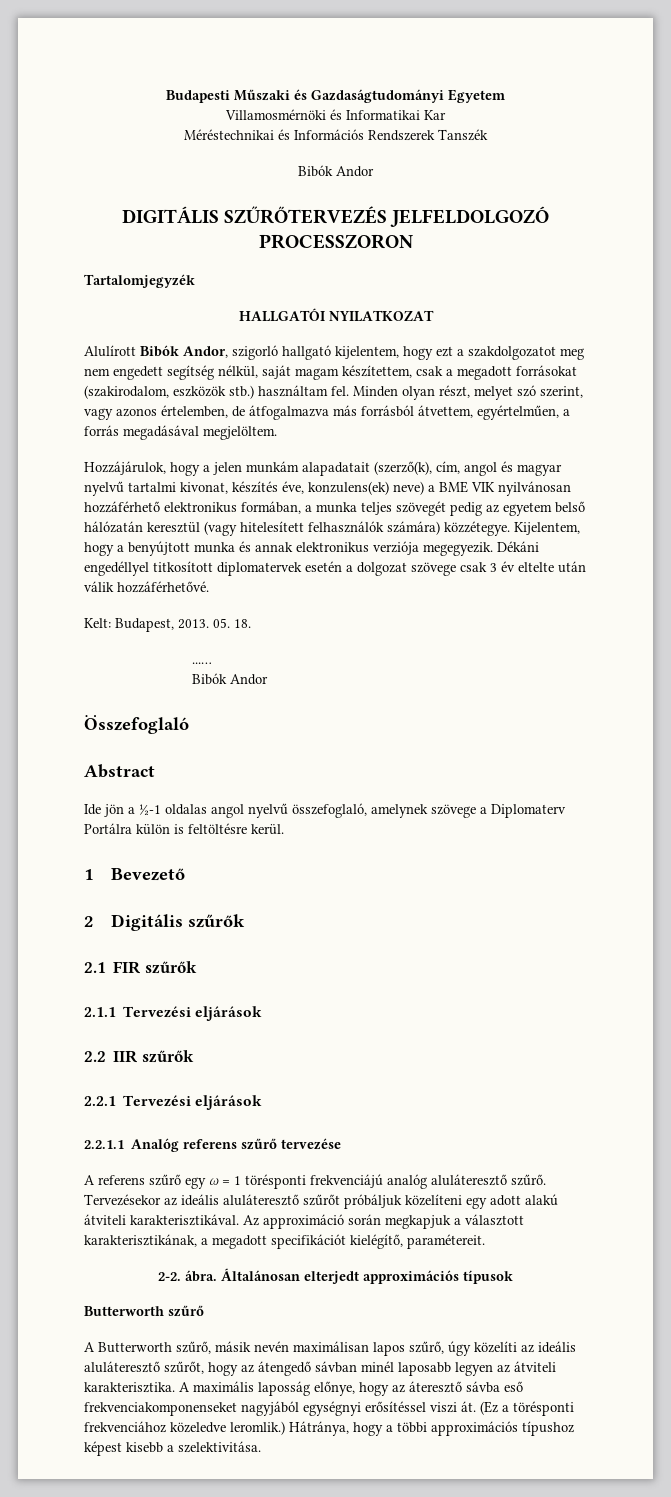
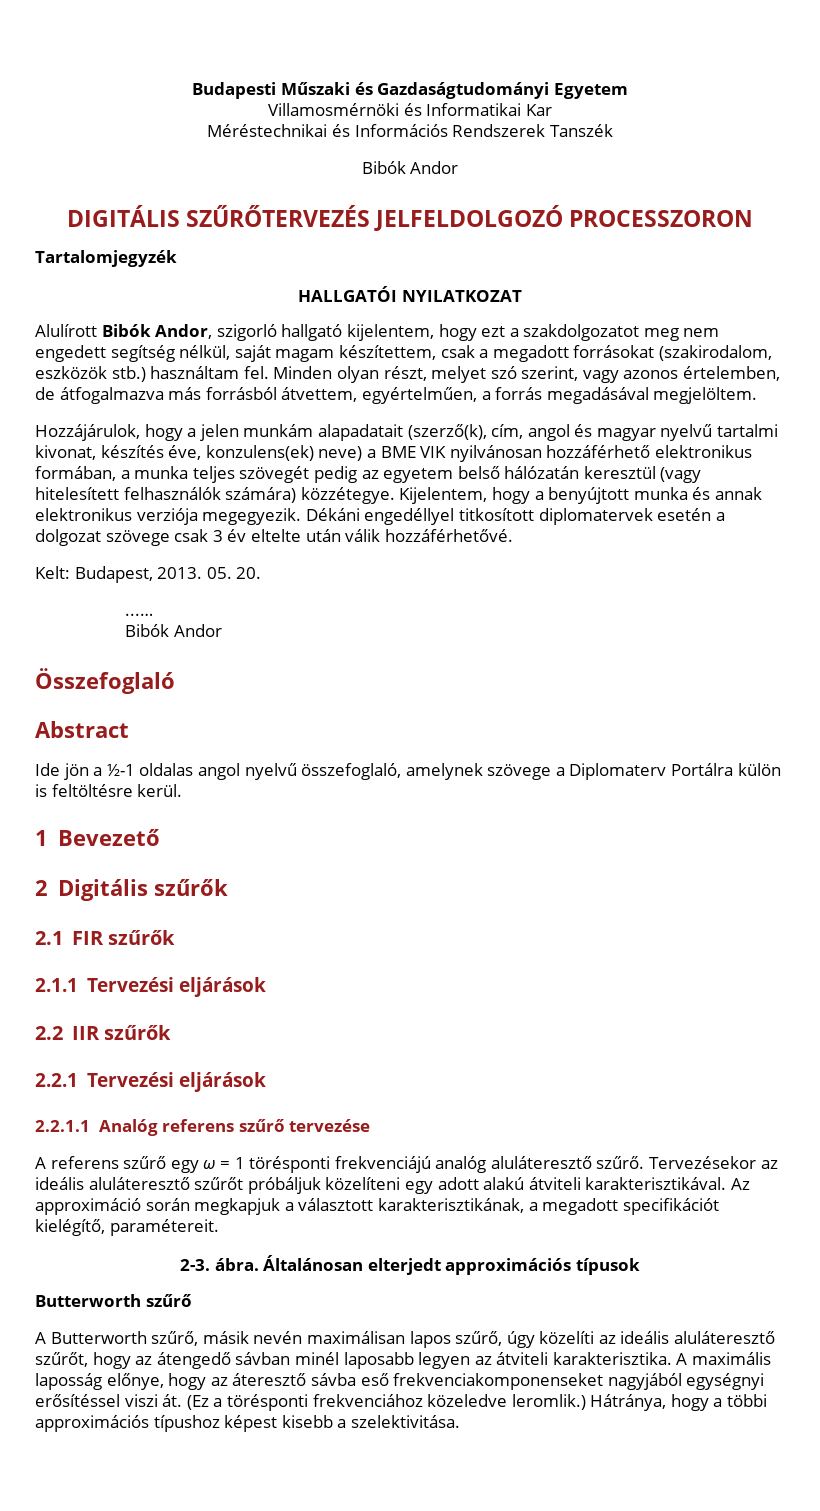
- 05. 18.
+ 05. 20.
- 2-2. ábra.
+ 2-3. ábra.

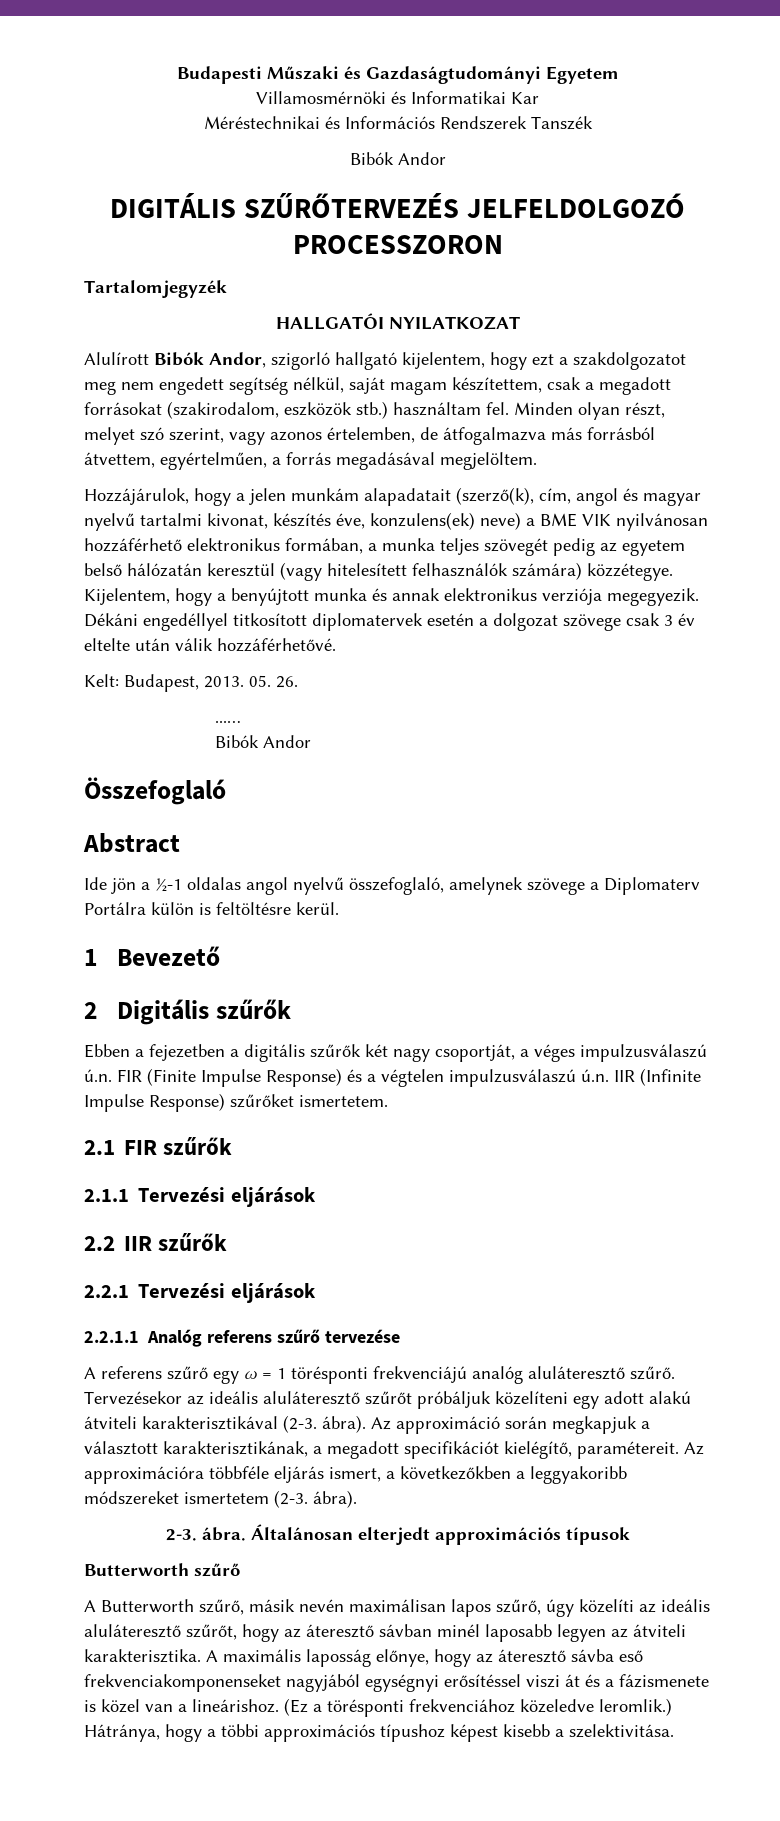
- 05. 20.
+ 05. 26.
+ Ebben a fejezetben a digitális szűrők két nagy csoportját, a véges impulzusválaszú ú.n. FIR (Finite Impulse Response) és a végtelen impulzusválaszú ú.n. IIR (Infinite Impulse Response) szűrőket ismertetem.
- Tervezésekor az ideális aluláteresztő szűrőt próbáljuk közelíteni egy adott alakú átviteli karakterisztikával.
+ Tervezésekor az ideális aluláteresztő szűrőt próbáljuk közelíteni egy adott alakú átviteli karakterisztikával (2-3. ábra).
+ Az approximációra többféle eljárás ismert, a következőkben a leggyakoribb módszereket ismertetem (2-3. ábra).
- A Butterworth szűrő, másik nevén maximálisan lapos szűrő, úgy közelíti az ideális aluláteresztő szűrőt, hogy az átengedő sávban minél laposabb legyen az átviteli karakterisztika.
+ A Butterworth szűrő, másik nevén maximálisan lapos szűrő, úgy közelíti az ideális aluláteresztő szűrőt, hogy az áteresztő sávban minél laposabb legyen az átviteli karakterisztika.
- A maximális laposság előnye, hogy az áteresztő sávba eső frekvenciakomponenseket nagyjából egységnyi erősítéssel viszi át.
+ A maximális laposság előnye, hogy az áteresztő sávba eső frekvenciakomponenseket nagyjából egységnyi erősítéssel viszi át és a fázismenete is közel van a lineárishoz.

